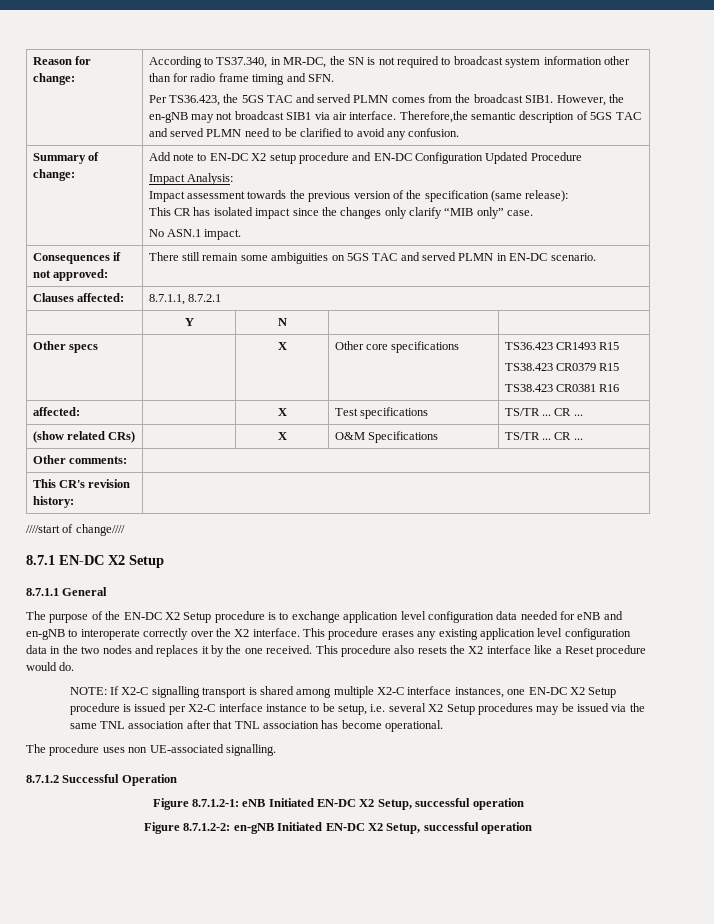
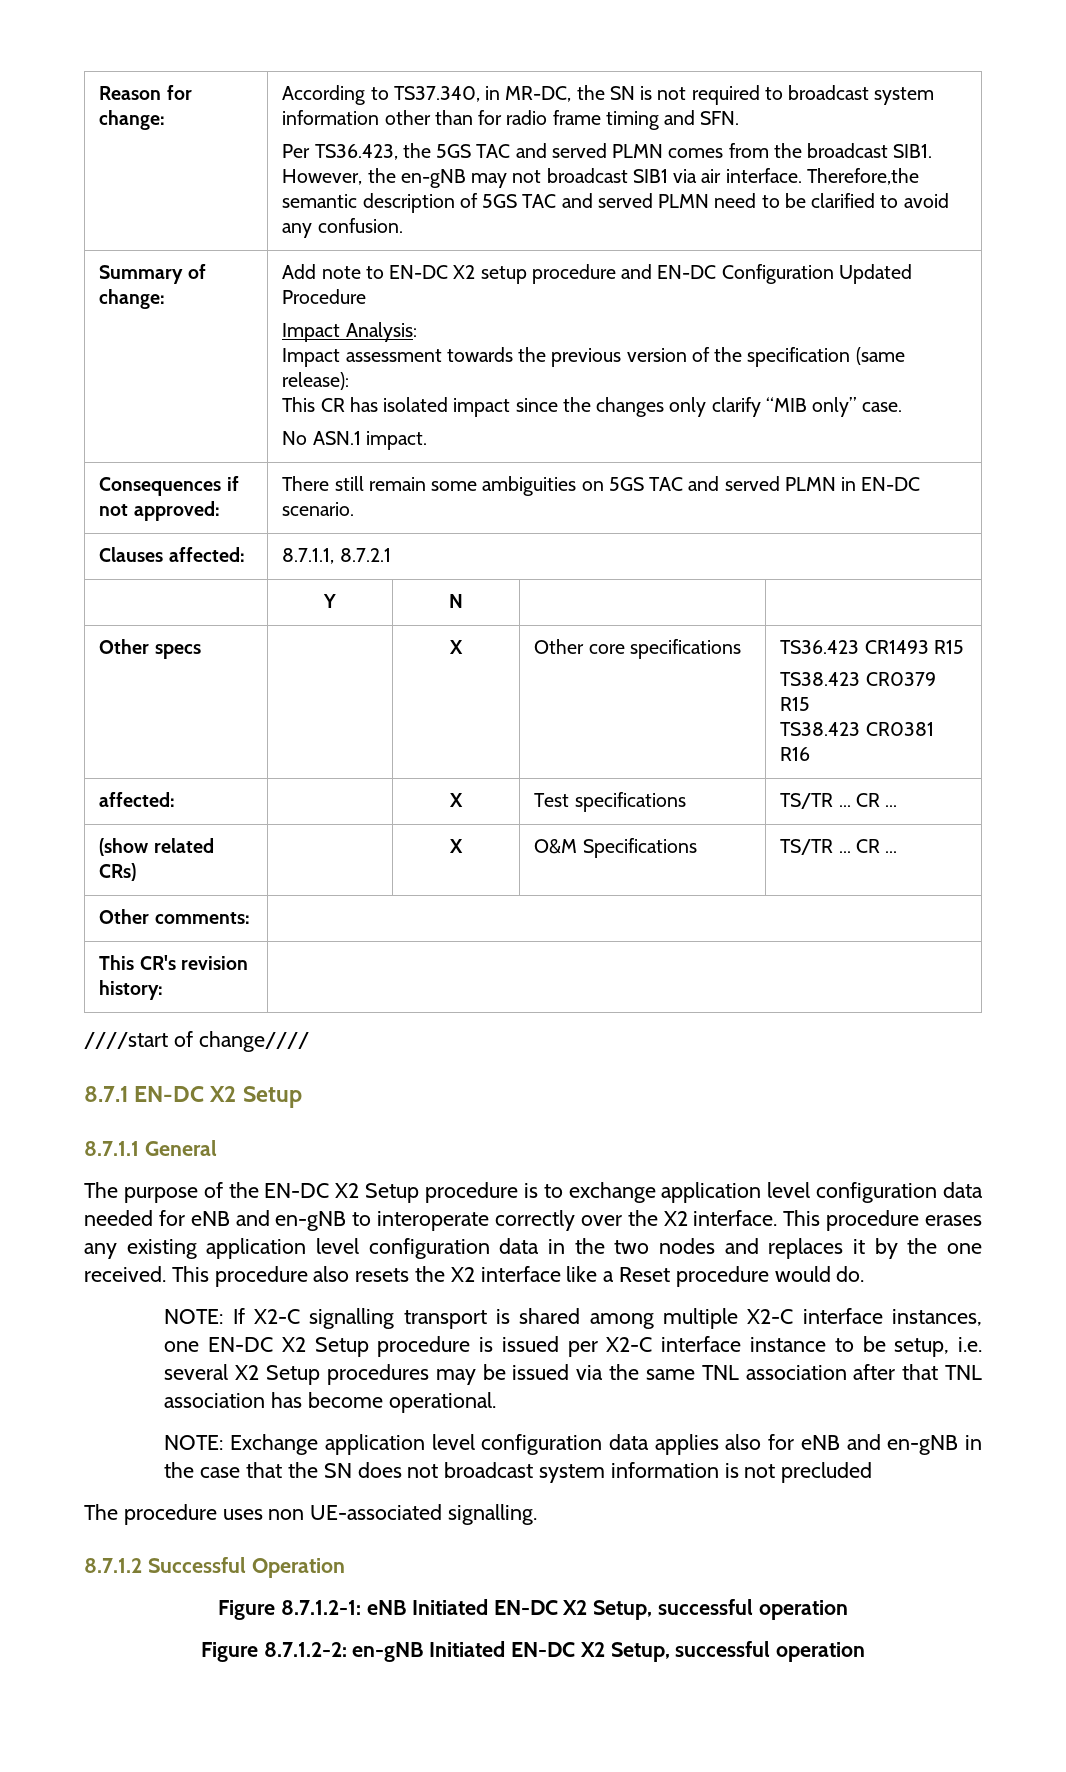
+ NOTE: Exchange application level configuration data applies also for eNB and en-gNB in the case that the SN does not broadcast system information is not precluded

